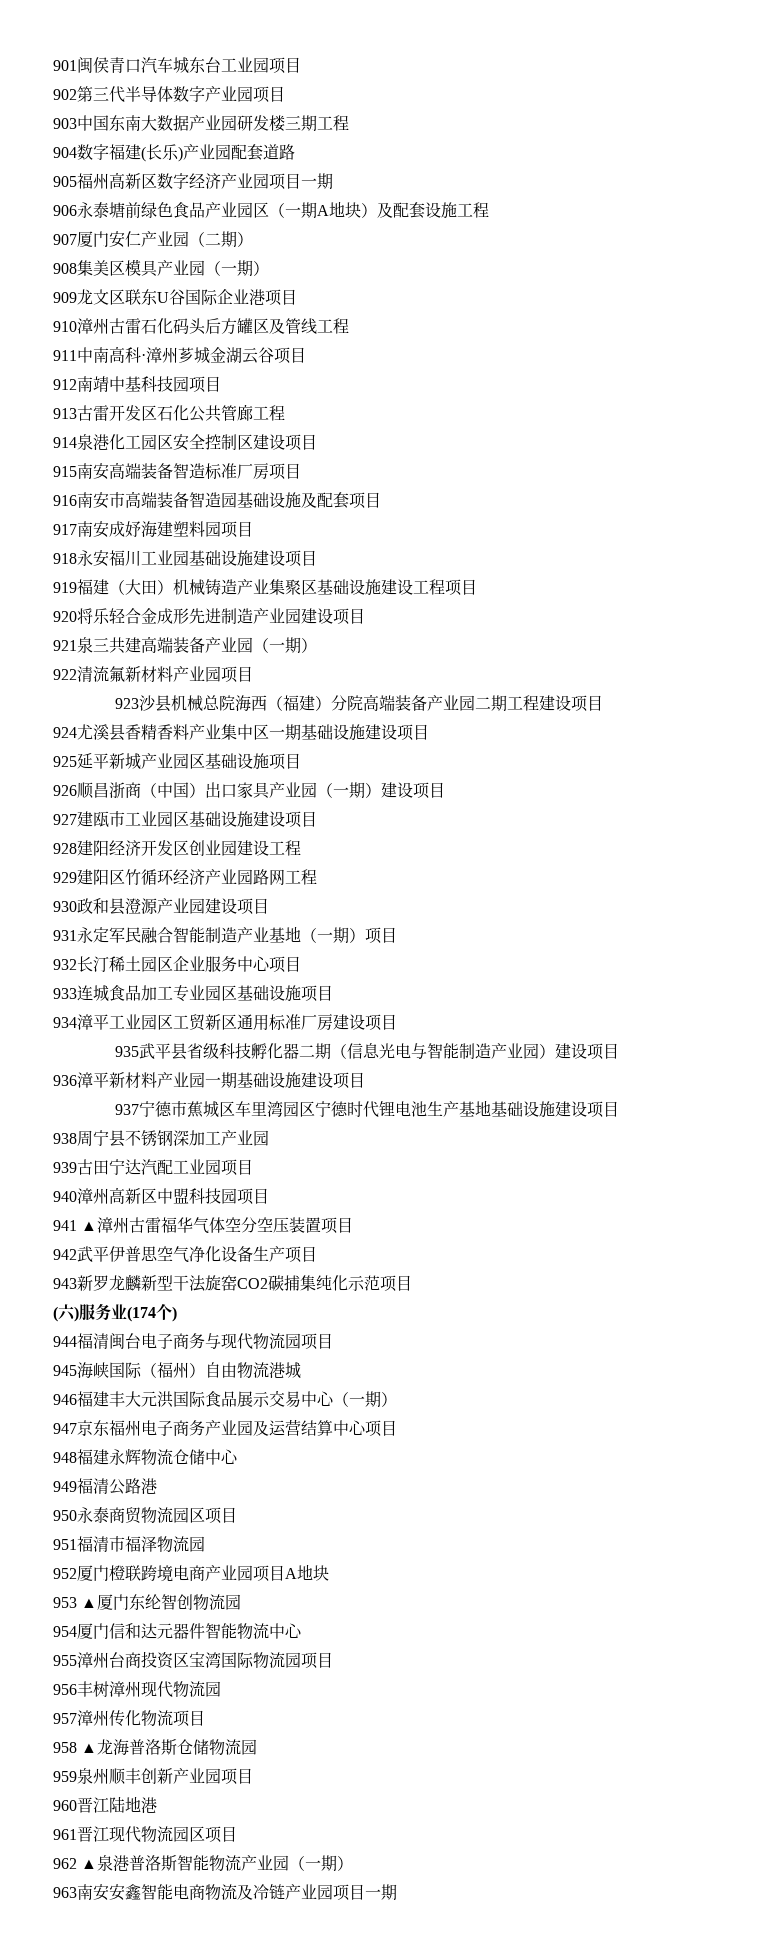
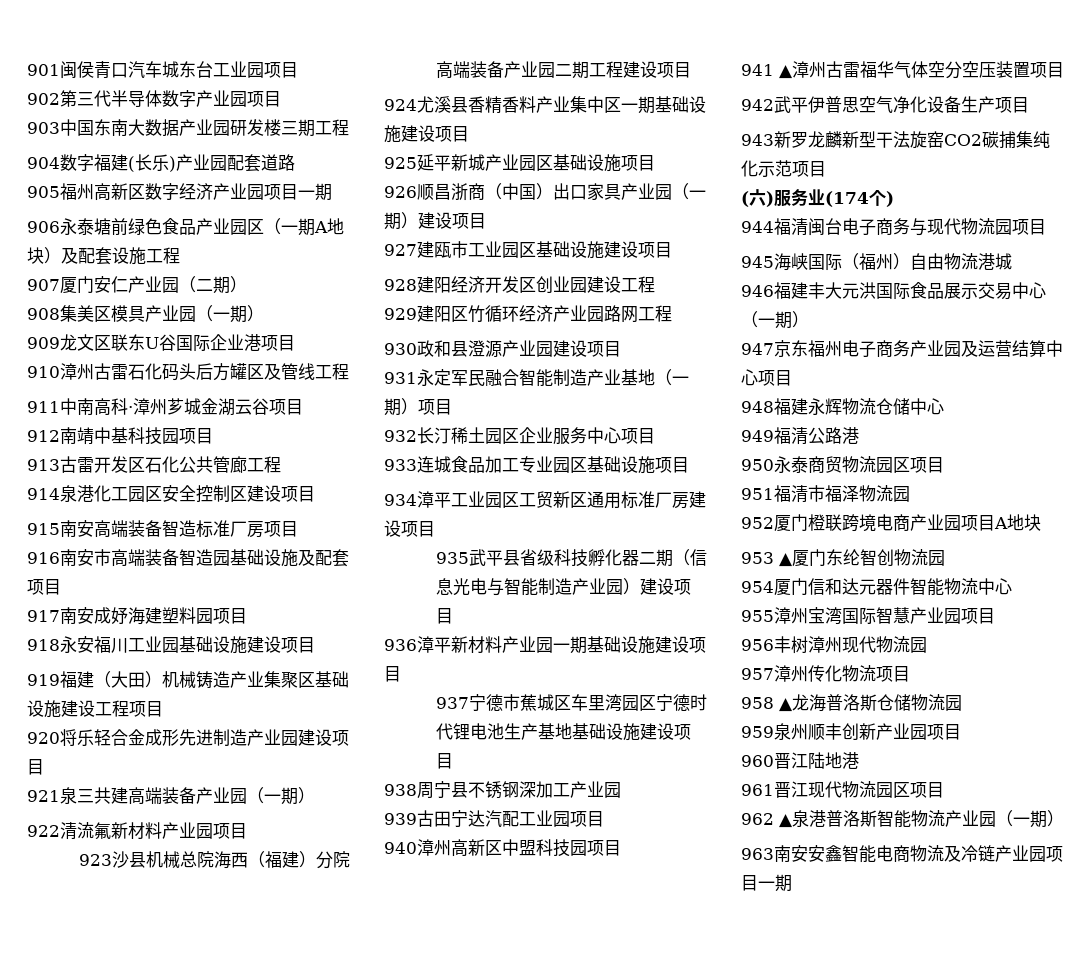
- 955漳州台商投资区宝湾国际物流园项目
+ 955漳州宝湾国际智慧产业园项目

